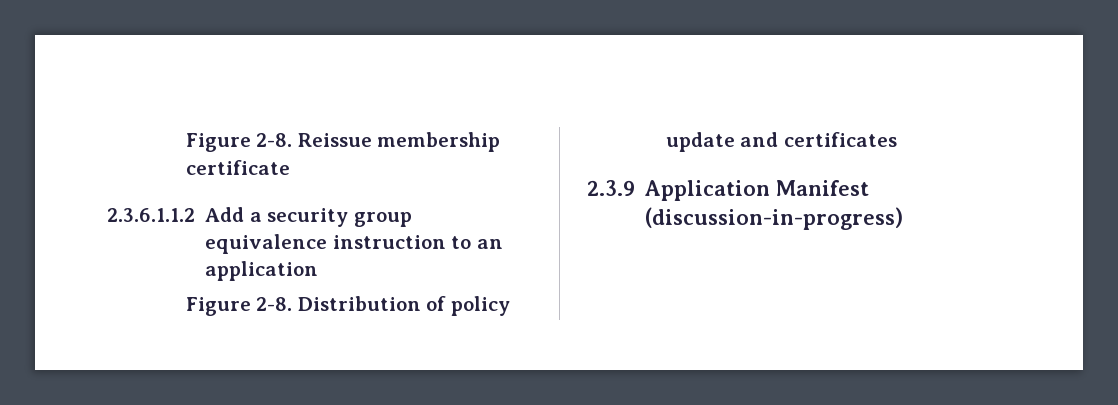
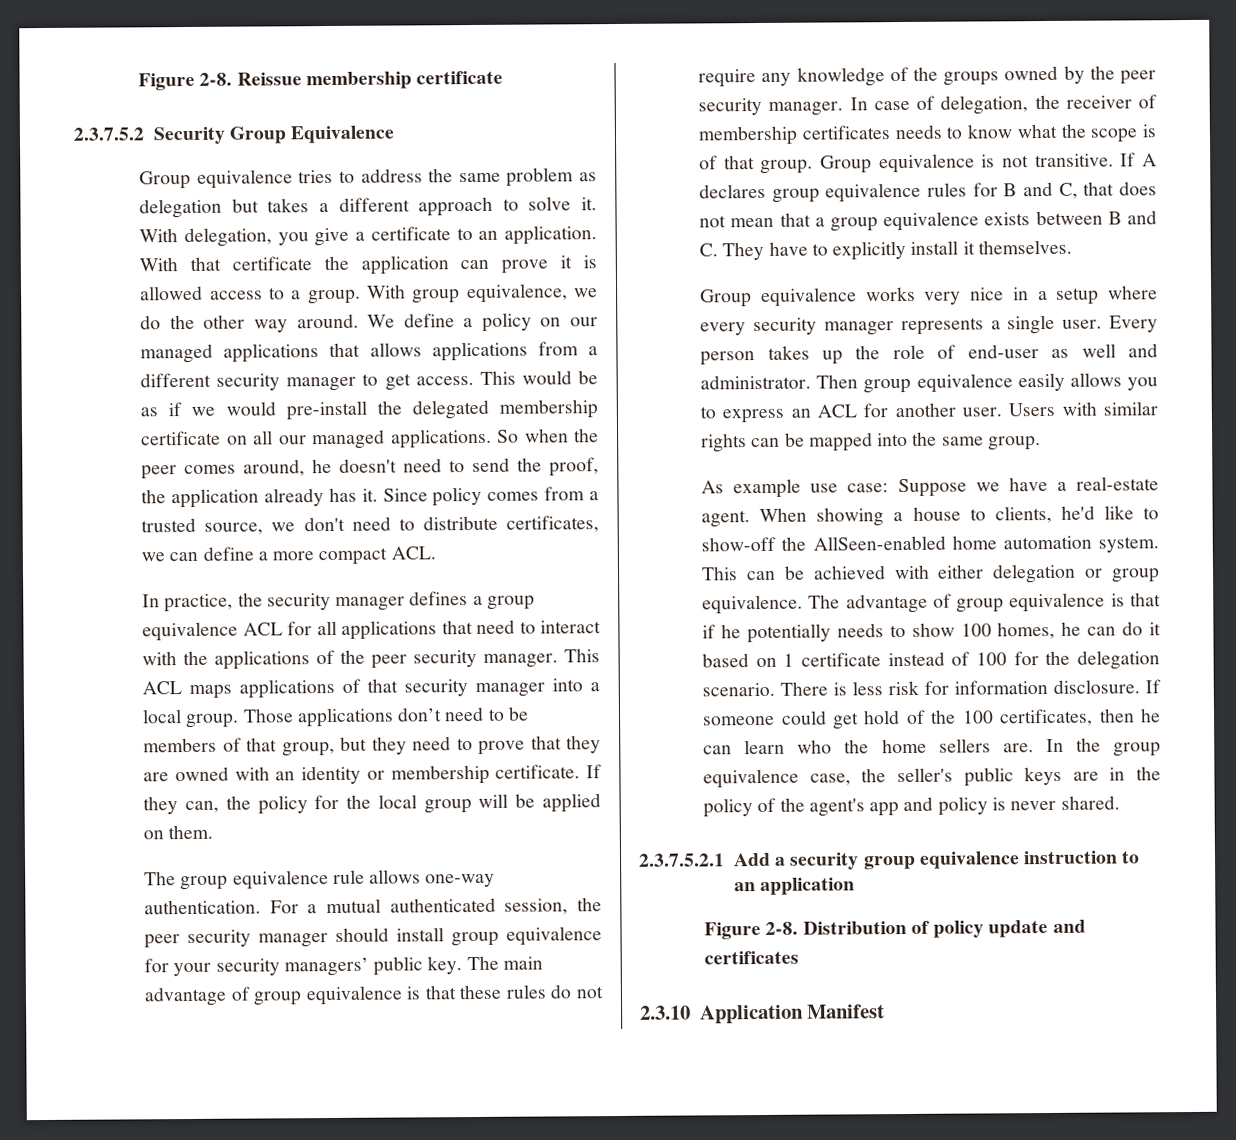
- 2.3.6.1.1.2 Add a security group equivalence instruction to an application
+ 2.3.7.5.2 Security Group Equivalence
+ Group equivalence tries to address the same problem as delegation but takes a different approach to solve it. With delegation, you give a certificate to an application. With that certificate the application can prove it is allowed access to a group. With group equivalence, we do the other way around. We define a policy on our managed applications that allows applications from a different security manager to get access. This would be as if we would pre-install the delegated membership certificate on all our managed applications. So when the peer comes around, he doesn't need to send the proof, the application already has it. Since policy comes from a trusted source, we don't need to distribute certificates, we can define a more compact ACL.
+ In practice, the security manager defines a group equivalence ACL for all applications that need to interact with the applications of the peer security manager. This ACL maps applications of that security manager into a local group. Those applications don’t need to be members of that group, but they need to prove that they are owned with an identity or membership certificate. If they can, the policy for the local group will be applied on them.
+ The group equivalence rule allows one-way authentication. For a mutual authenticated session, the peer security manager should install group equivalence for your security managers’ public key. The main advantage of group equivalence is that these rules do not require any knowledge of the groups owned by the peer security manager. In case of delegation, the receiver of membership certificates needs to know what the scope is of that group. Group equivalence is not transitive. If A declares group equivalence rules for B and C, that does not mean that a group equivalence exists between B and C. They have to explicitly install it themselves.
+ Group equivalence works very nice in a setup where every security manager represents a single user. Every person takes up the role of end-user as well and administrator. Then group equivalence easily allows you to express an ACL for another user. Users with similar rights can be mapped into the same group.
+ As example use case: Suppose we have a real-estate agent. When showing a house to clients, he'd like to show-off the AllSeen-enabled home automation system. This can be achieved with either delegation or group equivalence. The advantage of group equivalence is that if he potentially needs to show 100 homes, he can do it based on 1 certificate instead of 100 for the delegation scenario. There is less risk for information disclosure. If someone could get hold of the 100 certificates, then he can learn who the home sellers are. In the group equivalence case, the seller's public keys are in the policy of the agent's app and policy is never shared.
+ 2.3.7.5.2.1 Add a security group equivalence instruction to an application
- 2.3.9 Application Manifest (discussion-in-progress)
+ 2.3.10 Application Manifest

